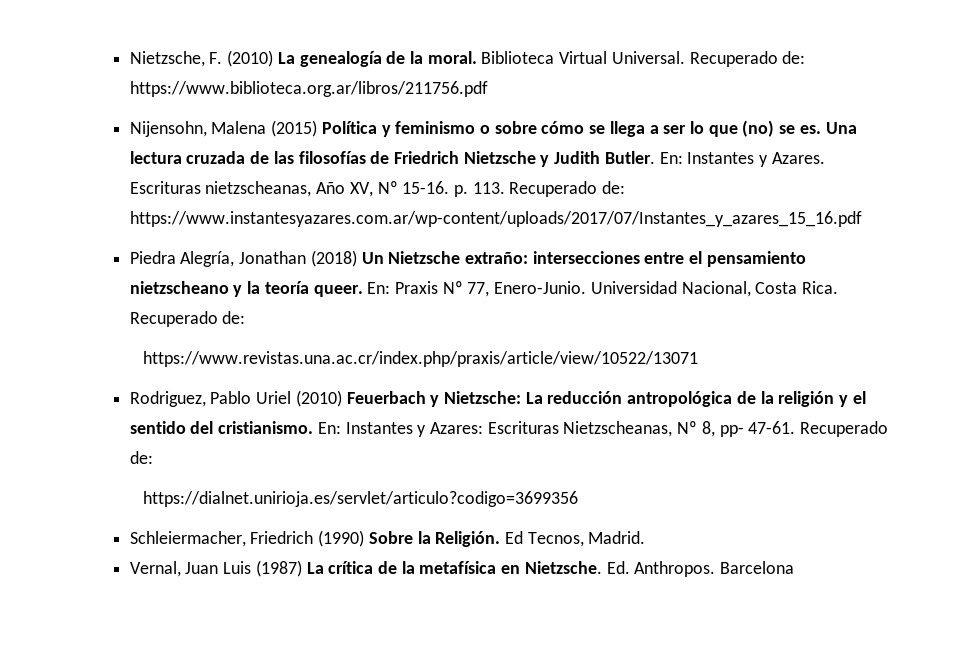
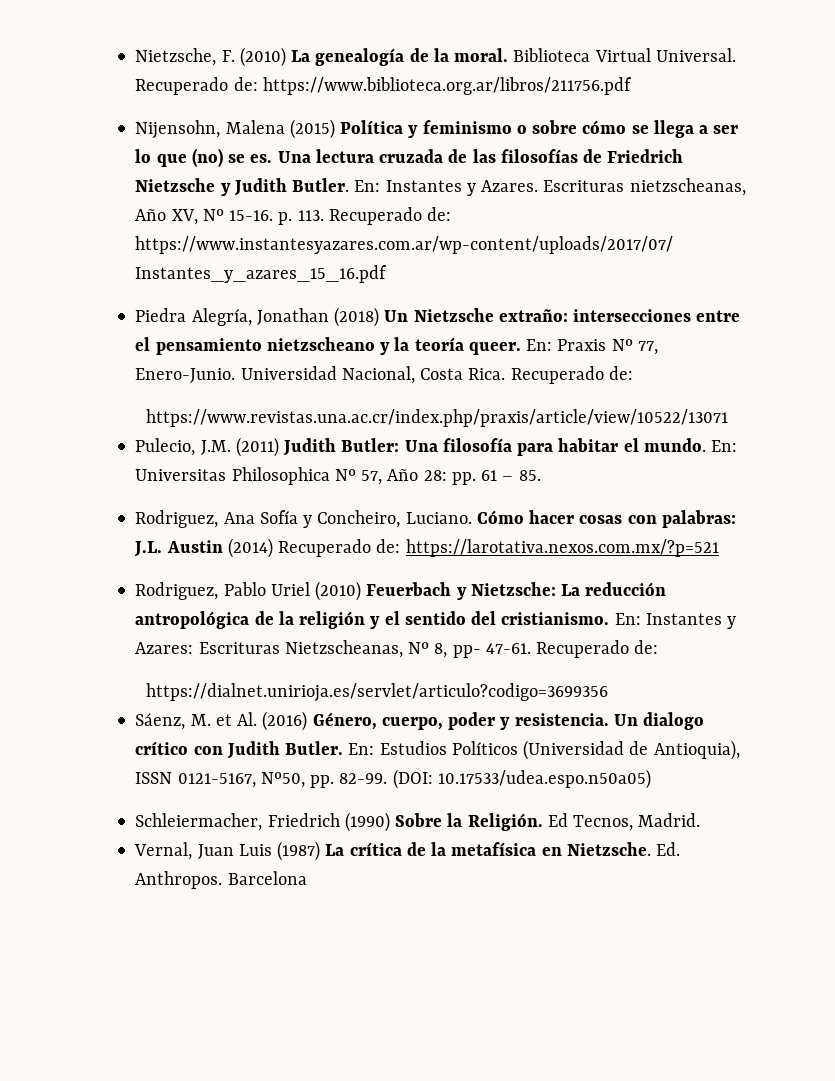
+ Pulecio, J.M. (2011) Judith Butler: Una filosofía para habitar el mundo. En: Universitas Philosophica Nº 57, Año 28: pp. 61 – 85.
+ Rodriguez, Ana Sofía y Concheiro, Luciano. Cómo hacer cosas con palabras: J.L. Austin (2014) Recuperado de: https://larotativa.nexos.com.mx/?p=521
+ Sáenz, M. et Al. (2016) Género, cuerpo, poder y resistencia. Un dialogo crítico con Judith Butler. En: Estudios Políticos (Universidad de Antioquia), ISSN 0121-5167, Nº50, pp. 82-99. (DOI: 10.17533/udea.espo.n50a05)

